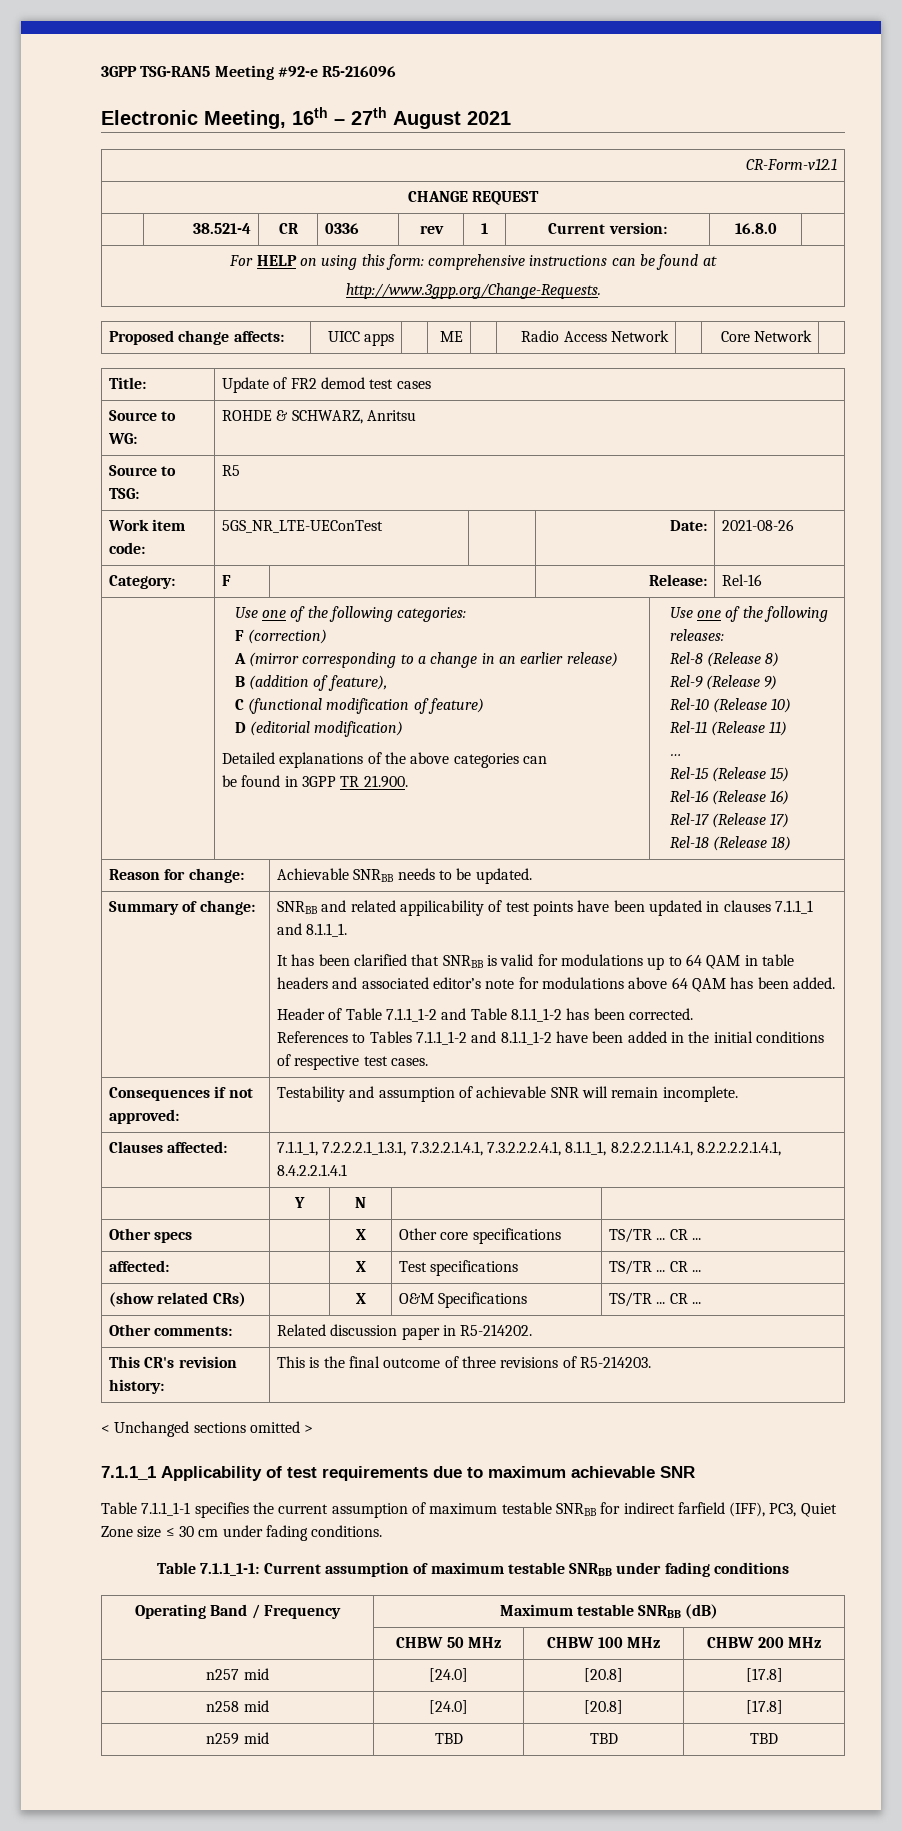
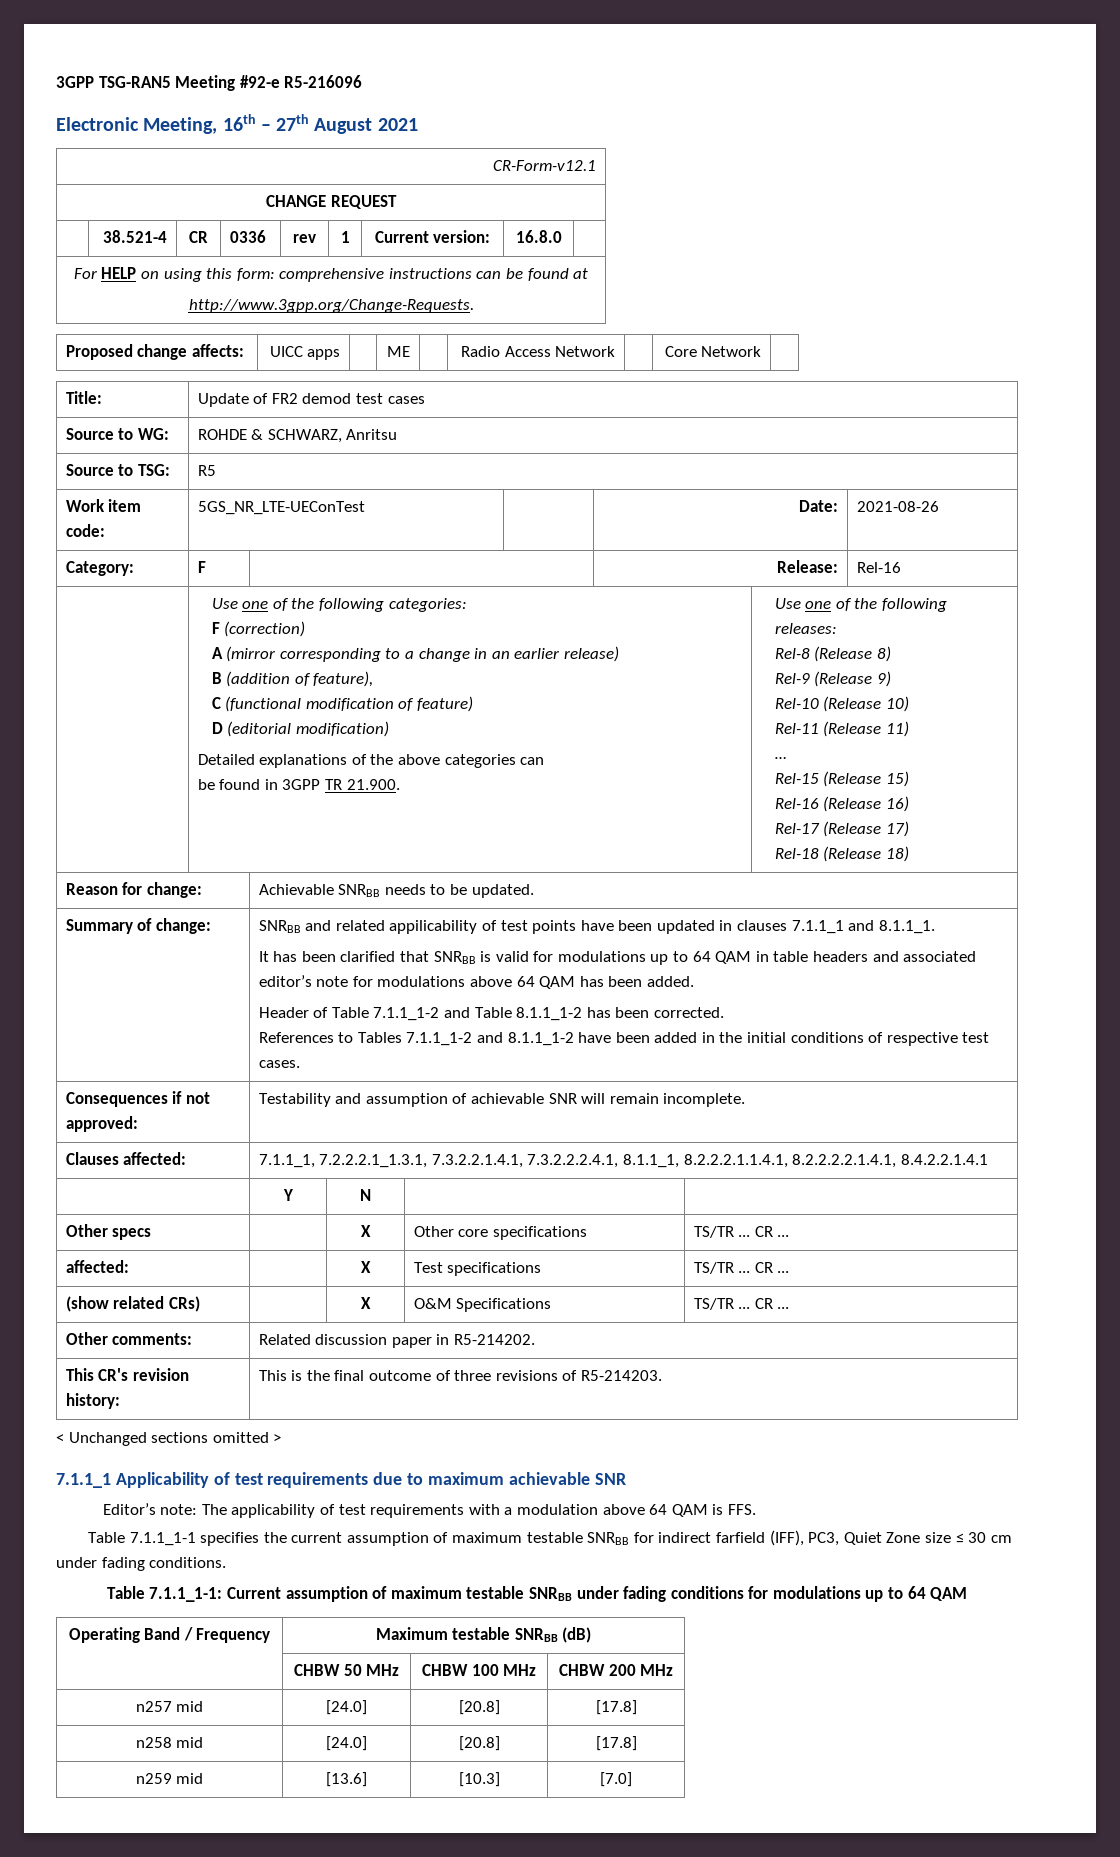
+ Editor’s note: The applicability of test requirements with a modulation above 64 QAM is FFS.
- Table 7.1.1_1-1: Current assumption of maximum testable SNRBB under fading conditions
+ Table 7.1.1_1-1: Current assumption of maximum testable SNRBB under fading conditions for modulations up to 64 QAM
- n259 mid | TBD | TBD | TBD
+ n259 mid | [13.6] | [10.3] | [7.0]

